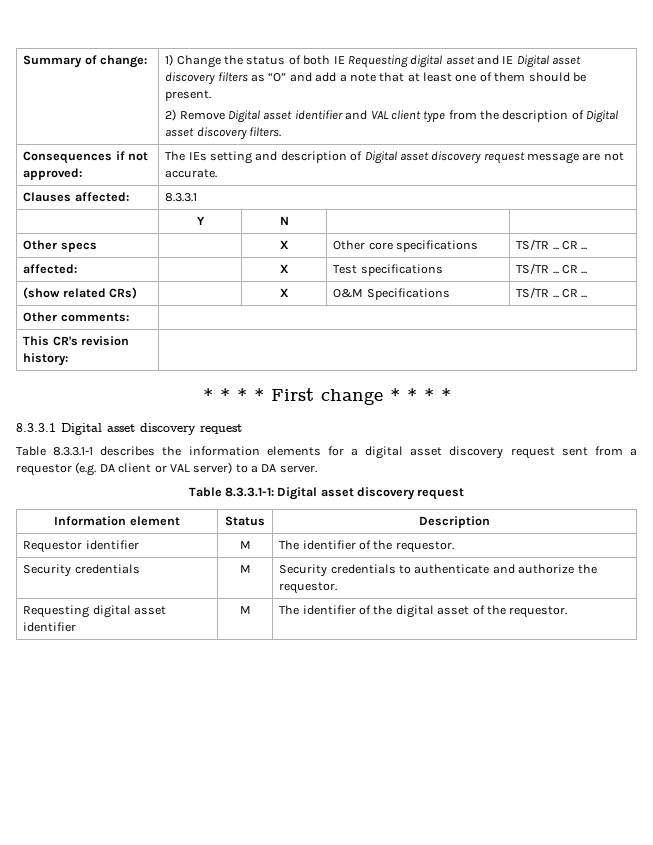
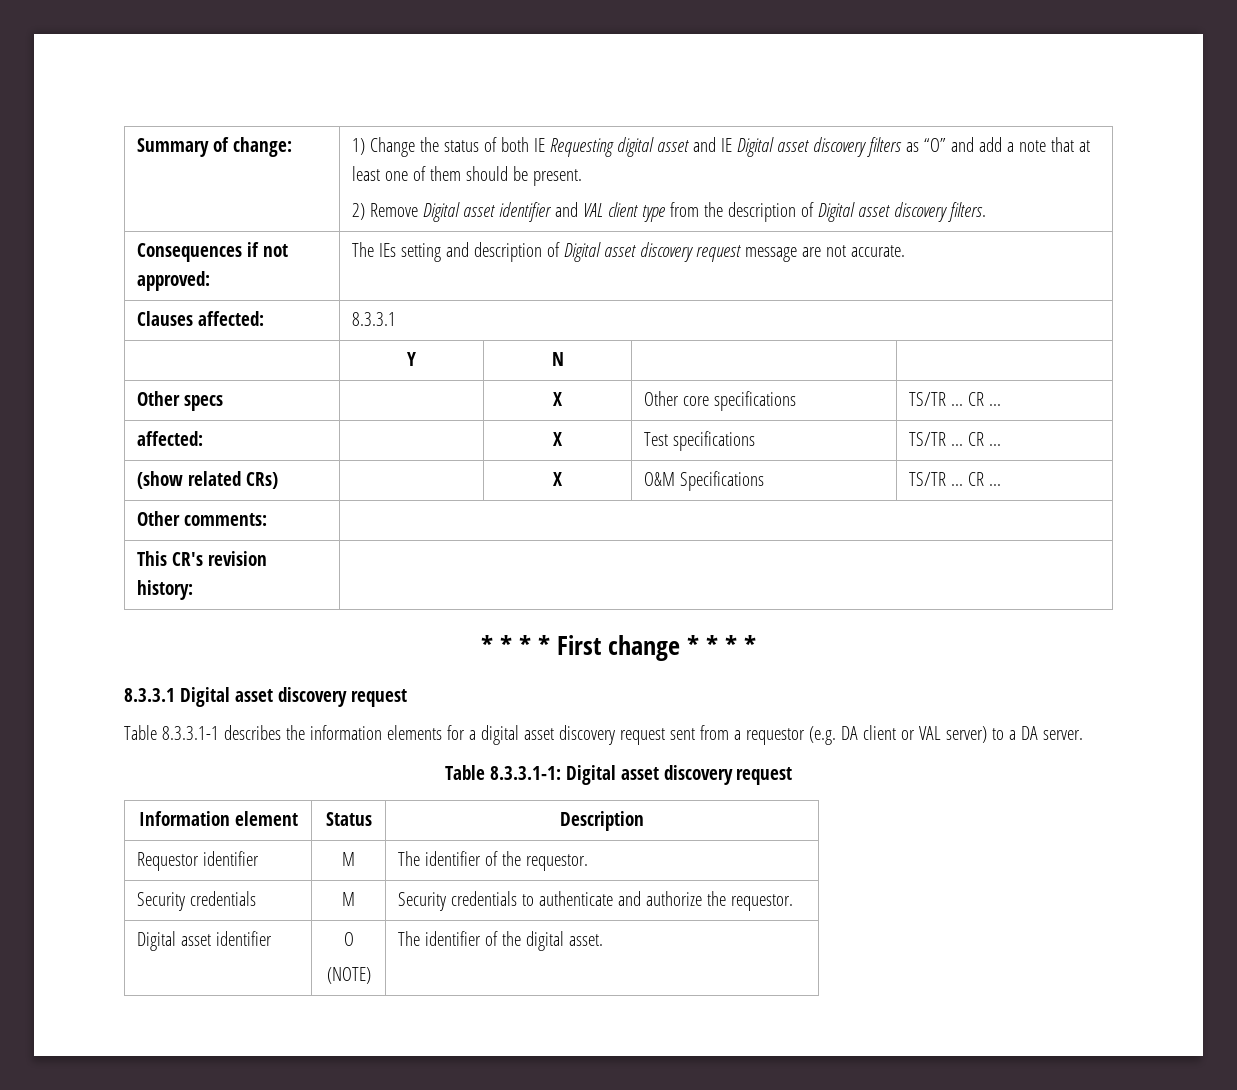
- Requesting digital asset identifier | M | The identifier of the digital asset of the requestor.
+ Digital asset identifier | O
+ (NOTE) | The identifier of the digital asset.

